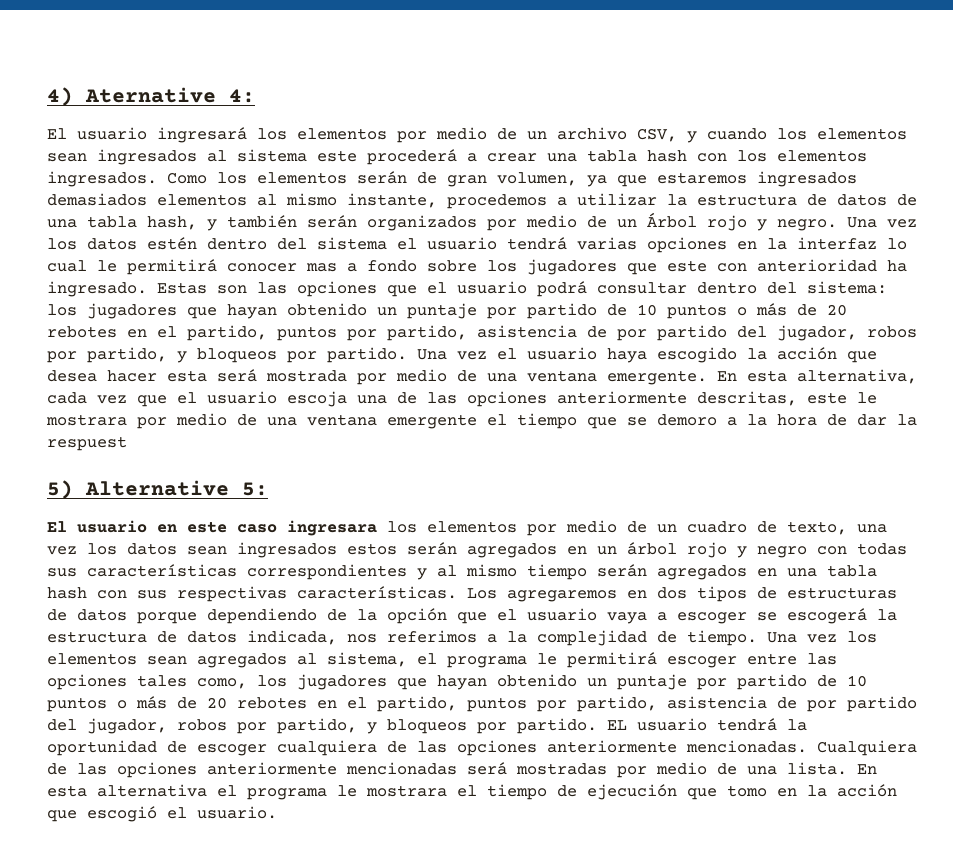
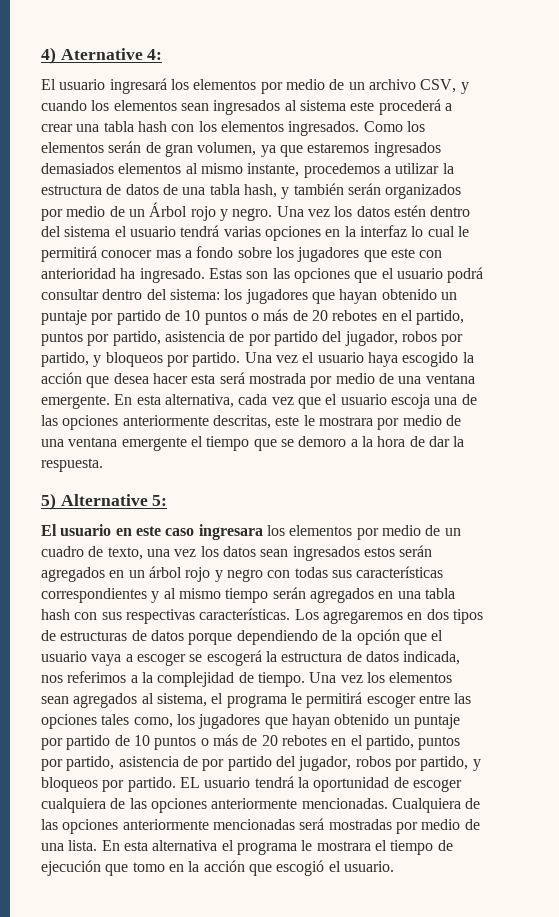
- En esta alternativa, cada vez que el usuario escoja una de las opciones anteriormente descritas, este le mostrara por medio de una ventana emergente el tiempo que se demoro a la hora de dar la respuest
+ En esta alternativa, cada vez que el usuario escoja una de las opciones anteriormente descritas, este le mostrara por medio de una ventana emergente el tiempo que se demoro a la hora de dar la respuesta.

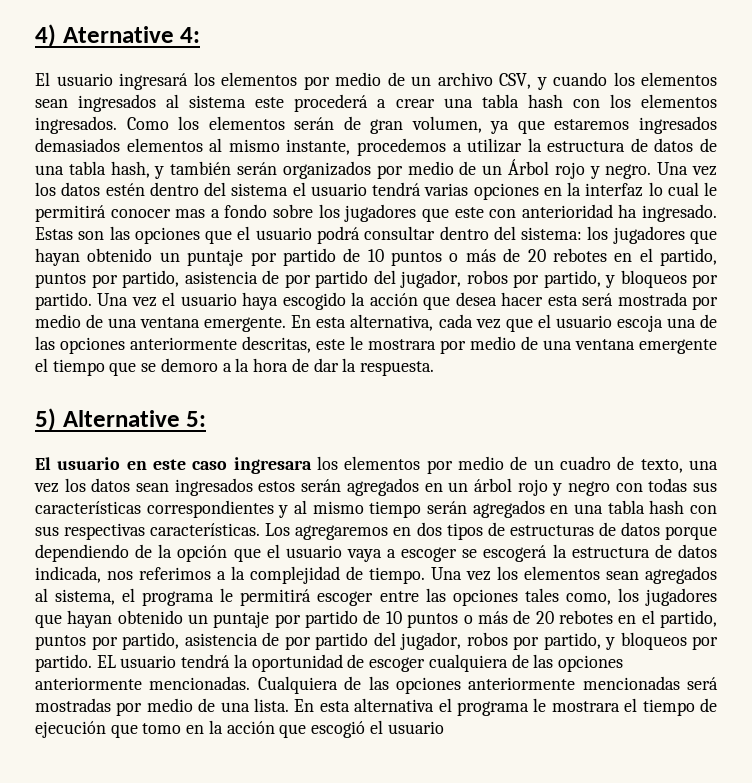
- En esta alternativa el programa le mostrara el tiempo de ejecución que tomo en la acción que escogió el usuario.
+ En esta alternativa el programa le mostrara el tiempo de ejecución que tomo en la acción que escogió el usuario

